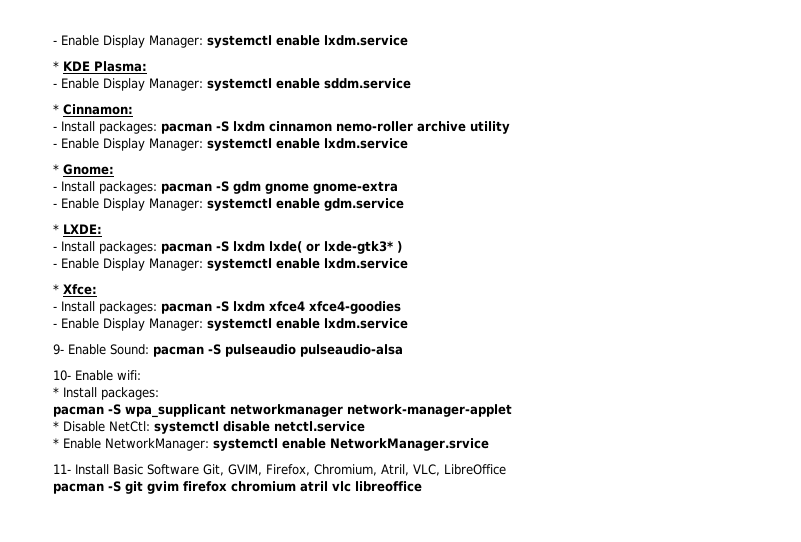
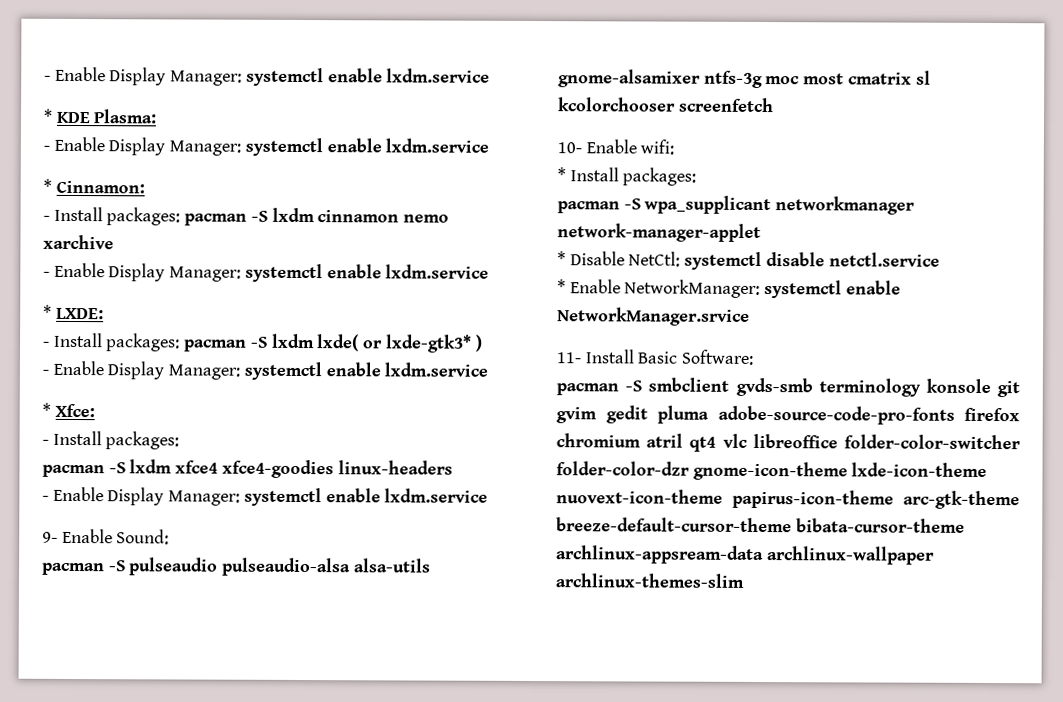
  * KDE Plasma:
- - Enable Display Manager: systemctl enable sddm.service
+ - Enable Display Manager: systemctl enable lxdm.service
- - Install packages: pacman -S lxdm cinnamon nemo-roller archive utility
+ - Install packages: pacman -S lxdm cinnamon nemo xarchive
  - Enable Display Manager: systemctl enable lxdm.service
- * Gnome:
- - Install packages: pacman -S gdm gnome gnome-extra
- - Enable Display Manager: systemctl enable gdm.service
  * Xfce:
- - Install packages: pacman -S lxdm xfce4 xfce4-goodies
+ - Install packages:
+ pacman -S lxdm xfce4 xfce4-goodies linux-headers
- 9- Enable Sound: pacman -S pulseaudio pulseaudio-alsa
+ 9- Enable Sound:
+ pacman -S pulseaudio pulseaudio-alsa alsa-utils gnome-alsamixer ntfs-3g moc most cmatrix sl kcolorchooser screenfetch
- 11- Install Basic Software Git, GVIM, Firefox, Chromium, Atril, VLC, LibreOffice
- pacman -S git gvim firefox chromium atril vlc libreoffice
+ 11- Install Basic Software:
+ pacman -S smbclient gvds-smb terminology konsole git gvim gedit pluma adobe-source-code-pro-fonts firefox chromium atril qt4 vlc libreoffice folder-color-switcher folder-color-dzr gnome-icon-theme lxde-icon-theme nuovext-icon-theme papirus-icon-theme arc-gtk-theme breeze-default-cursor-theme bibata-cursor-theme archlinux-appsream-data archlinux-wallpaper archlinux-themes-slim

